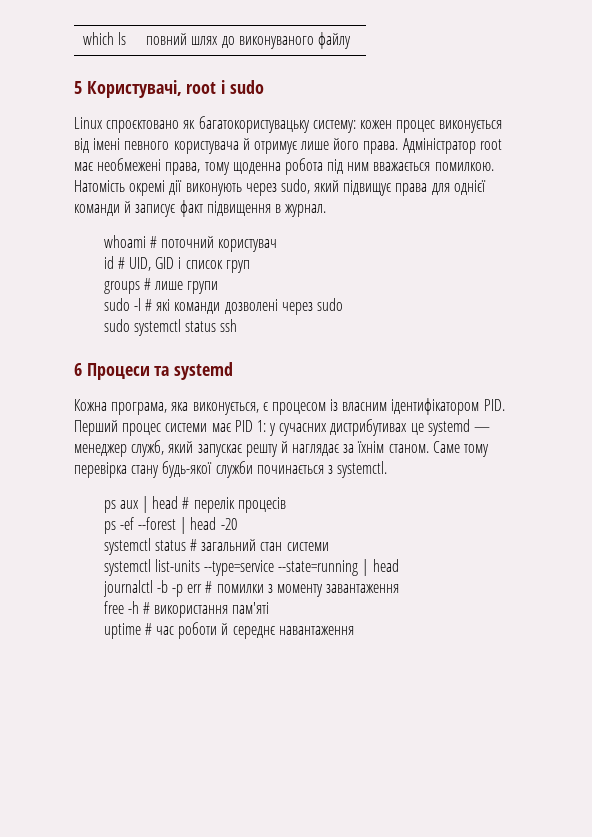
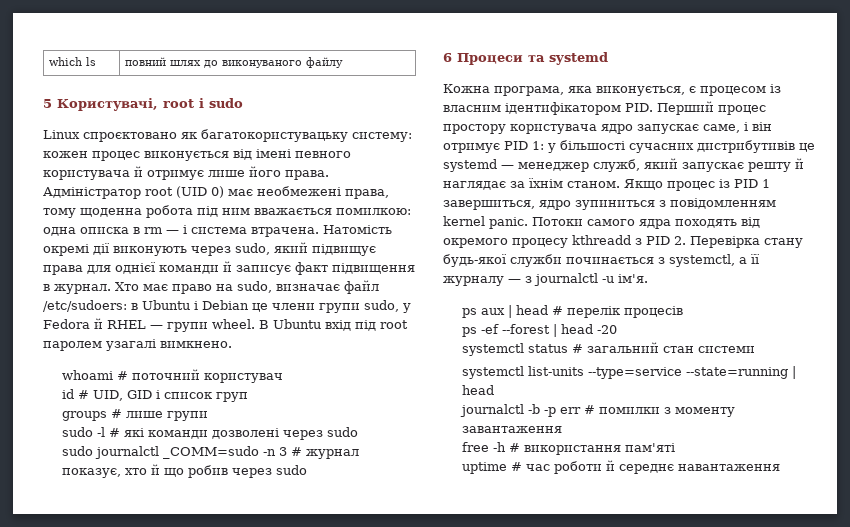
- Адміністратор root має необмежені права, тому щоденна робота під ним вважається помилкою.
+ Адміністратор root (UID 0) має необмежені права, тому щоденна робота під ним вважається помилкою: одна описка в rm — і система втрачена.
+ Хто має право на sudo, визначає файл /etc/sudoers: в Ubuntu і Debian це члени групи sudo, у Fedora й RHEL — групи wheel. В Ubuntu вхід під root паролем узагалі вимкнено.
- sudo systemctl status ssh
+ sudo journalctl _COMM=sudo -n 3 # журнал показує, хто й що робив через sudo
- Кожна програма, яка виконується, є процесом із власним ідентифікатором PID. Перший процес системи має PID 1: у сучасних дистрибутивах це systemd — менеджер служб, який запускає решту й наглядає за їхнім станом.
+ Кожна програма, яка виконується, є процесом із власним ідентифікатором PID. Перший процес простору користувача ядро запускає саме, і він отримує PID 1: у більшості сучасних дистрибутивів це systemd — менеджер служб, який запускає решту й наглядає за їхнім станом.
- Саме тому перевірка стану будь-якої служби починається з systemctl.
+ Якщо процес із PID 1 завершиться, ядро зупиниться з повідомленням kernel panic. Потоки самого ядра походять від окремого процесу kthreadd з PID 2. Перевірка стану будь-якої служби починається з systemctl, а її журналу — з journalctl -u ім'я.

